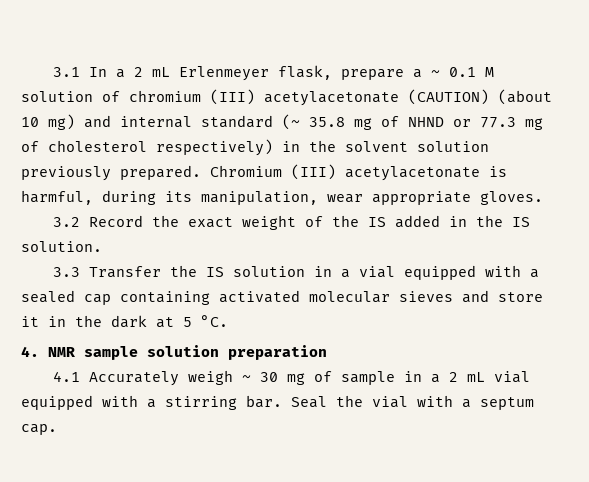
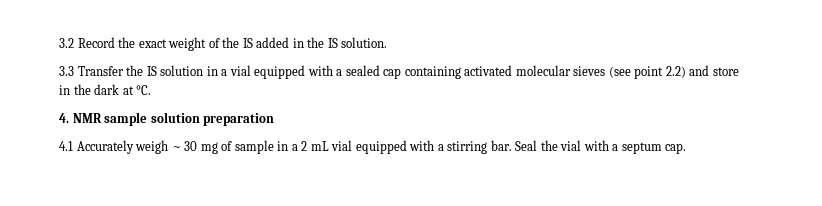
- 3.1 In a 2 mL Erlenmeyer flask, prepare a ~ 0.1 M solution of chromium (III) acetylacetonate (CAUTION) (about 10 mg) and internal standard (~ 35.8 mg of NHND or 77.3 mg of cholesterol respectively) in the solvent solution previously prepared. Chromium (III) acetylacetonate is harmful, during its manipulation, wear appropriate gloves.
- 3.3 Transfer the IS solution in a vial equipped with a sealed cap containing activated molecular sieves and store it in the dark at 5 °C.
+ 3.3 Transfer the IS solution in a vial equipped with a sealed cap containing activated molecular sieves (see point 2.2) and store in the dark at °C.

